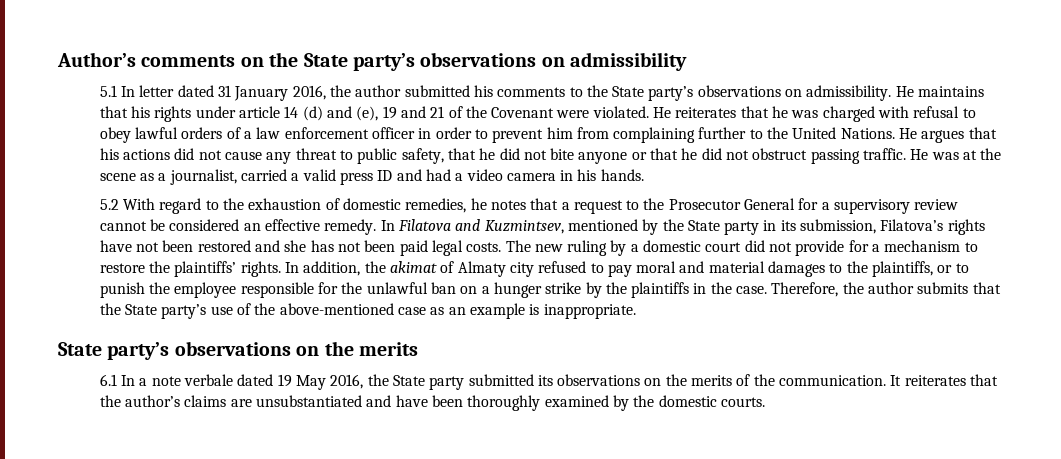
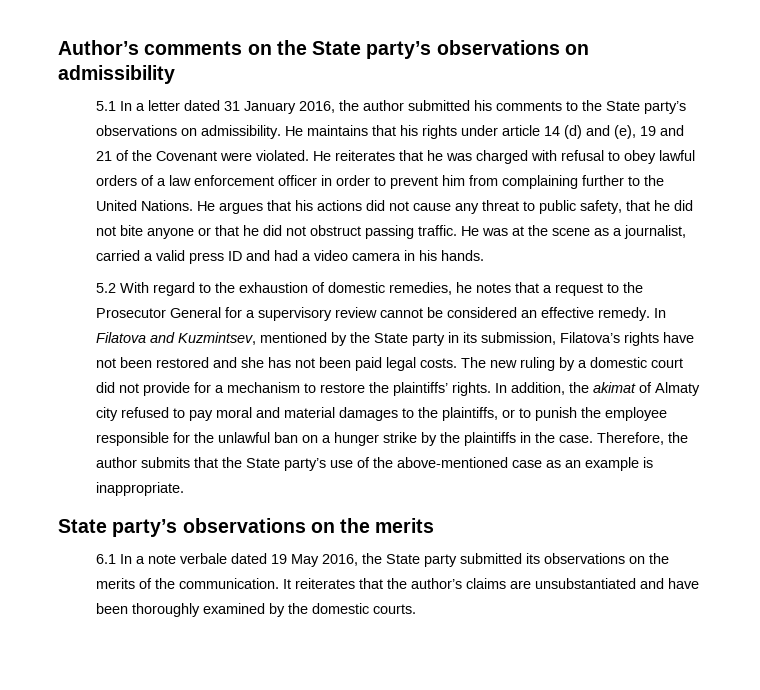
- 5.1 In letter dated 31 January 2016, the author submitted his comments to the State party’s observations on admissibility.
+ 5.1 In a letter dated 31 January 2016, the author submitted his comments to the State party’s observations on admissibility.

